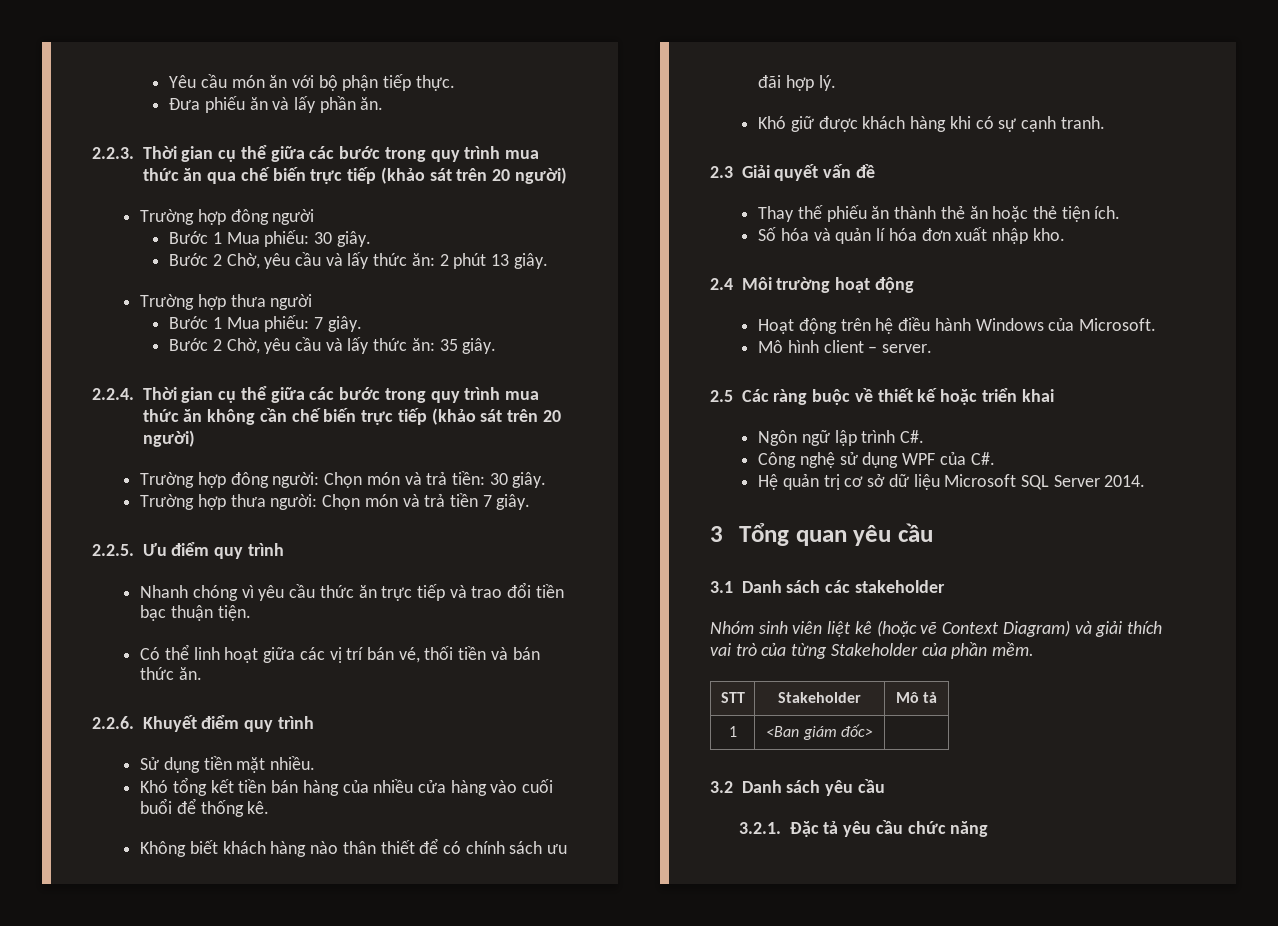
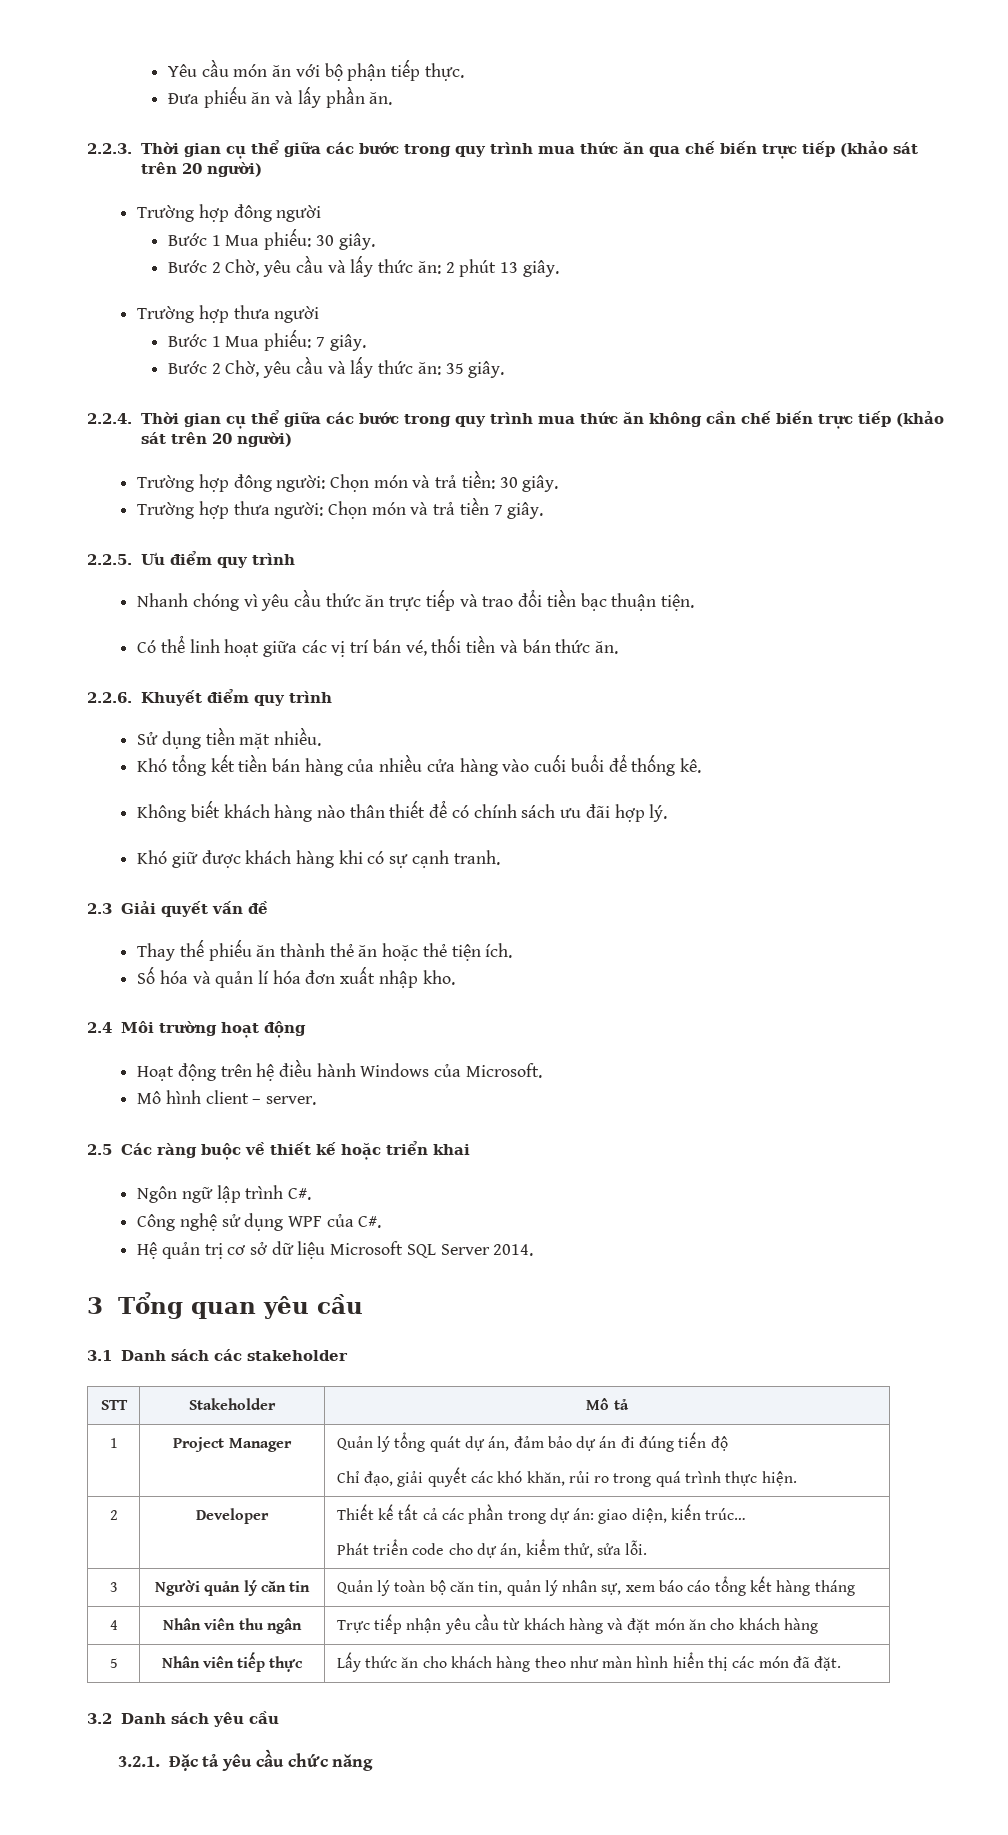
- Nhóm sinh viên liệt kê (hoặc vẽ Context Diagram) và giải thích vai trò của từng Stakeholder của phần mềm.
- 1 | <Ban giám đốc> |
+ 1 | Project Manager | Quản lý tổng quát dự án, đảm bảo dự án đi đúng tiến độ
+ Chỉ đạo, giải quyết các khó khăn, rủi ro trong quá trình thực hiện.
+ 2 | Developer | Thiết kế tất cả các phần trong dự án: giao diện, kiến trúc…
+ Phát triển code cho dự án, kiểm thử, sửa lỗi.
+ 3 | Người quản lý căn tin | Quản lý toàn bộ căn tin, quản lý nhân sự, xem báo cáo tổng kết hàng tháng
+ 4 | Nhân viên thu ngân | Trực tiếp nhận yêu cầu từ khách hàng và đặt món ăn cho khách hàng
+ 5 | Nhân viên tiếp thực | Lấy thức ăn cho khách hàng theo như màn hình hiển thị các món đã đặt.

